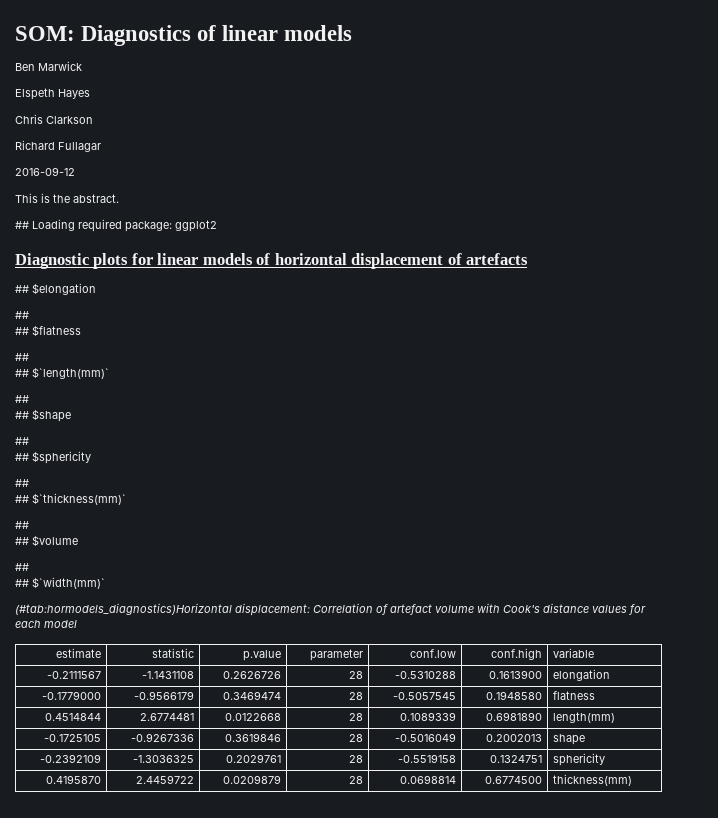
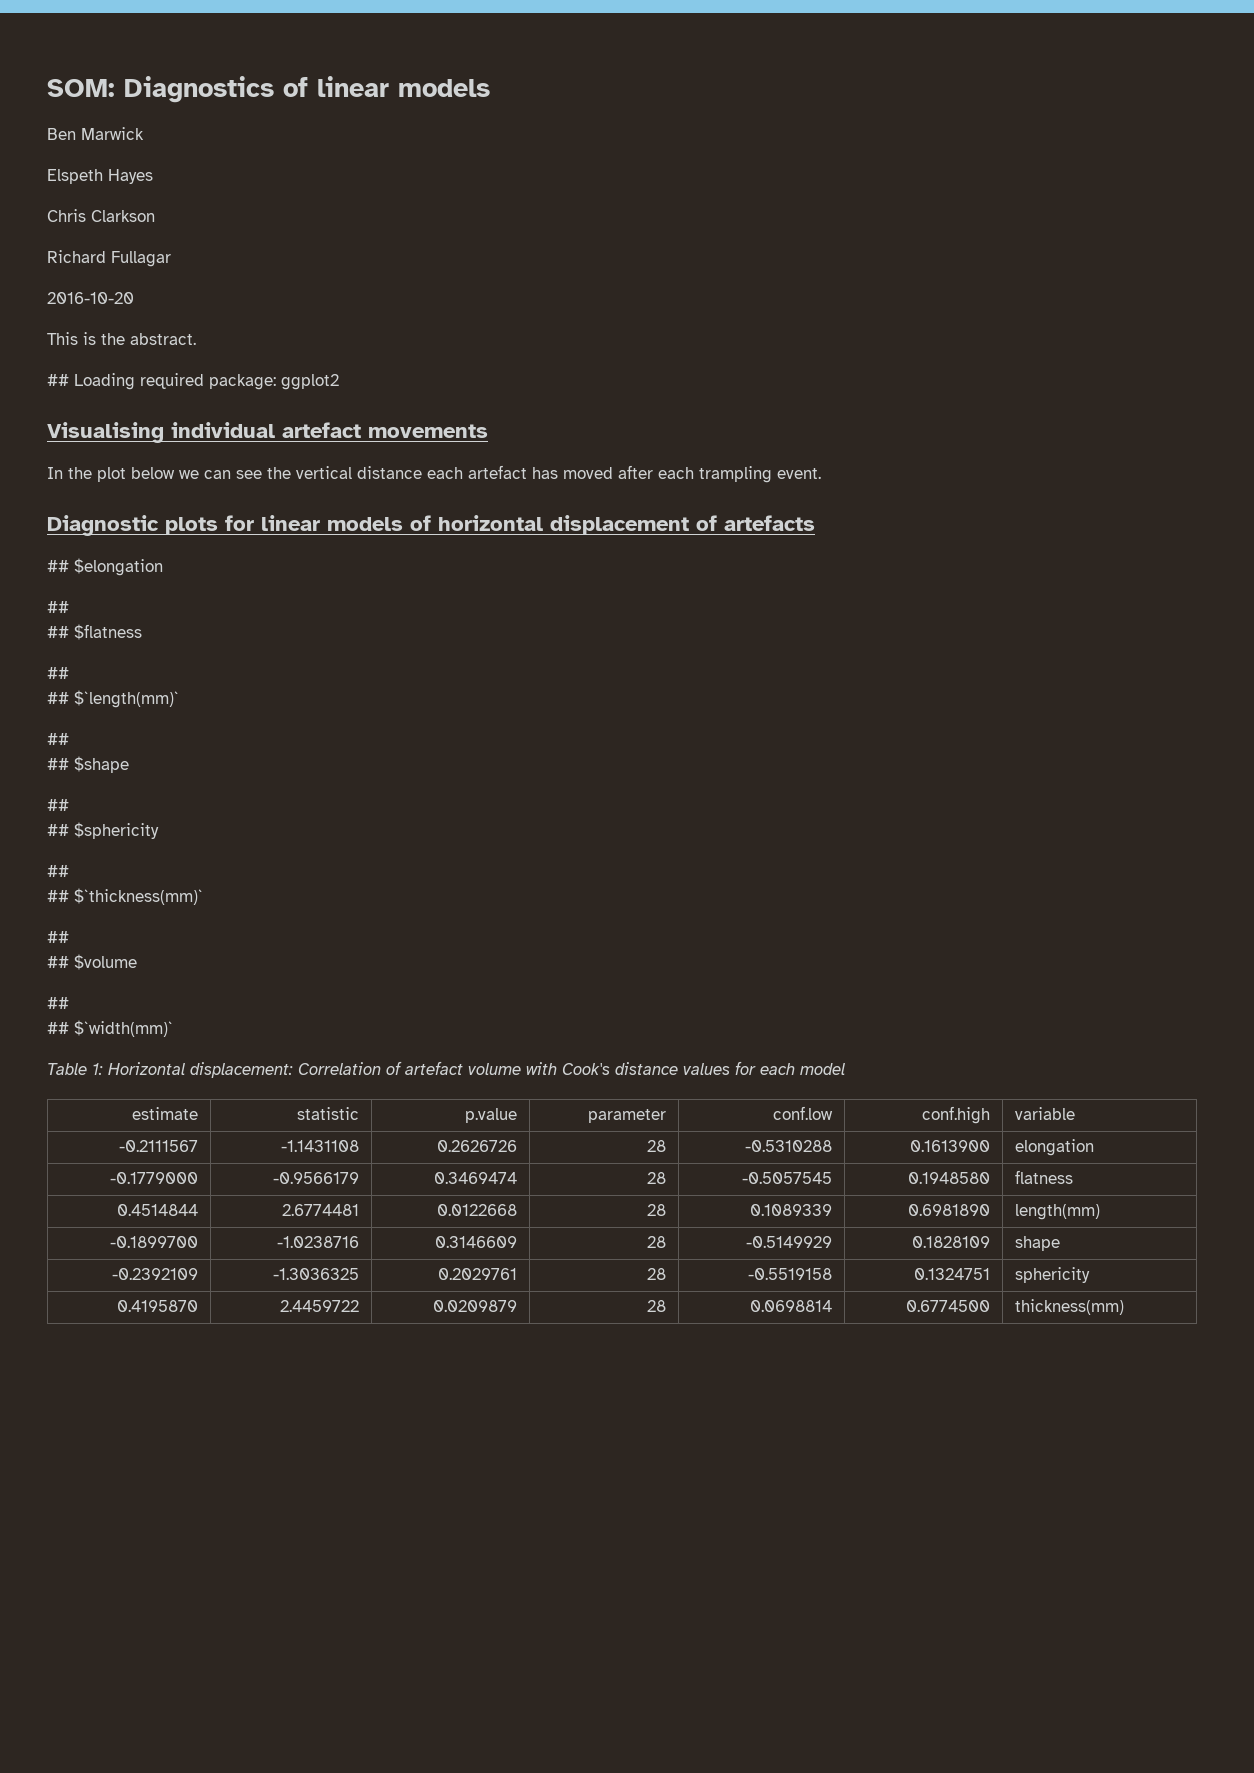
- 2016-09-12
+ 2016-10-20
+ Visualising individual artefact movements
+ In the plot below we can see the vertical distance each artefact has moved after each trampling event.
- (#tab:hormodels_diagnostics)Horizontal displacement: Correlation of artefact volume with Cook's distance values for each model
+ Table 1: Horizontal displacement: Correlation of artefact volume with Cook's distance values for each model
- -0.1725105 | -0.9267336 | 0.3619846 | 28 | -0.5016049 | 0.2002013 | shape
+ -0.1899700 | -1.0238716 | 0.3146609 | 28 | -0.5149929 | 0.1828109 | shape

